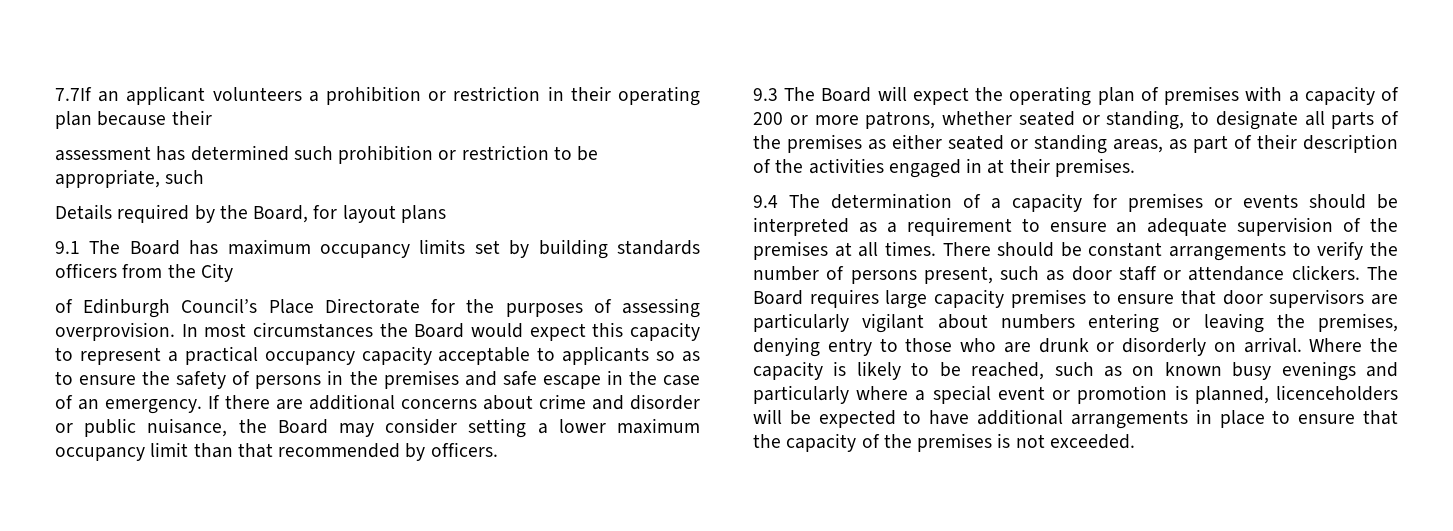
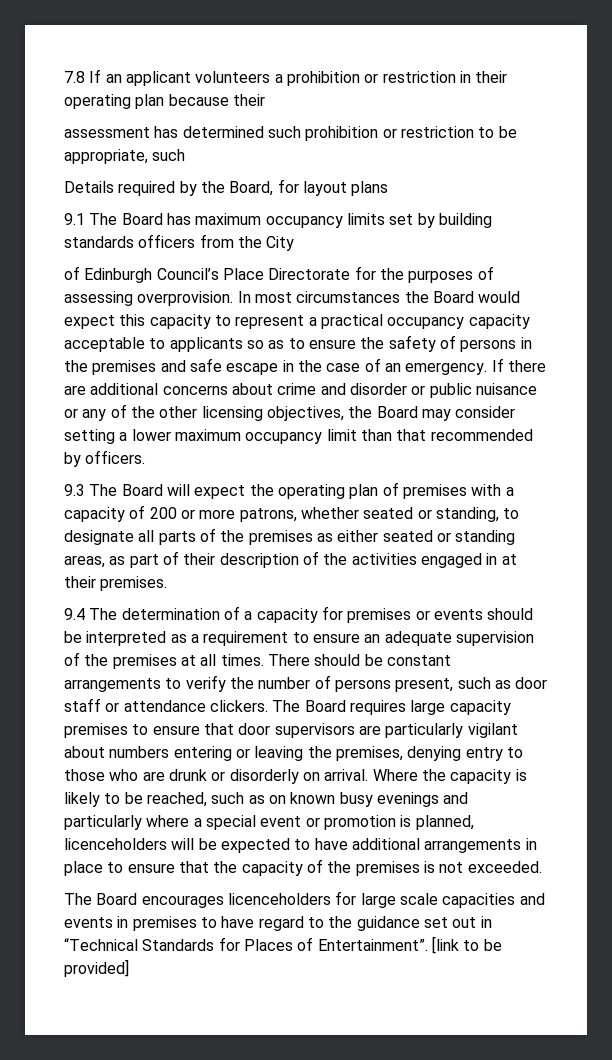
- 7.7If an applicant volunteers a prohibition or restriction in their operating plan because their
+ 7.8 If an applicant volunteers a prohibition or restriction in their operating plan because their
- If there are additional concerns about crime and disorder or public nuisance, the Board may consider setting a lower maximum occupancy limit than that recommended by officers.
+ If there are additional concerns about crime and disorder or public nuisance or any of the other licensing objectives, the Board may consider setting a lower maximum occupancy limit than that recommended by officers.
+ The Board encourages licenceholders for large scale capacities and events in premises to have regard to the guidance set out in “Technical Standards for Places of Entertainment”. [link to be provided]

